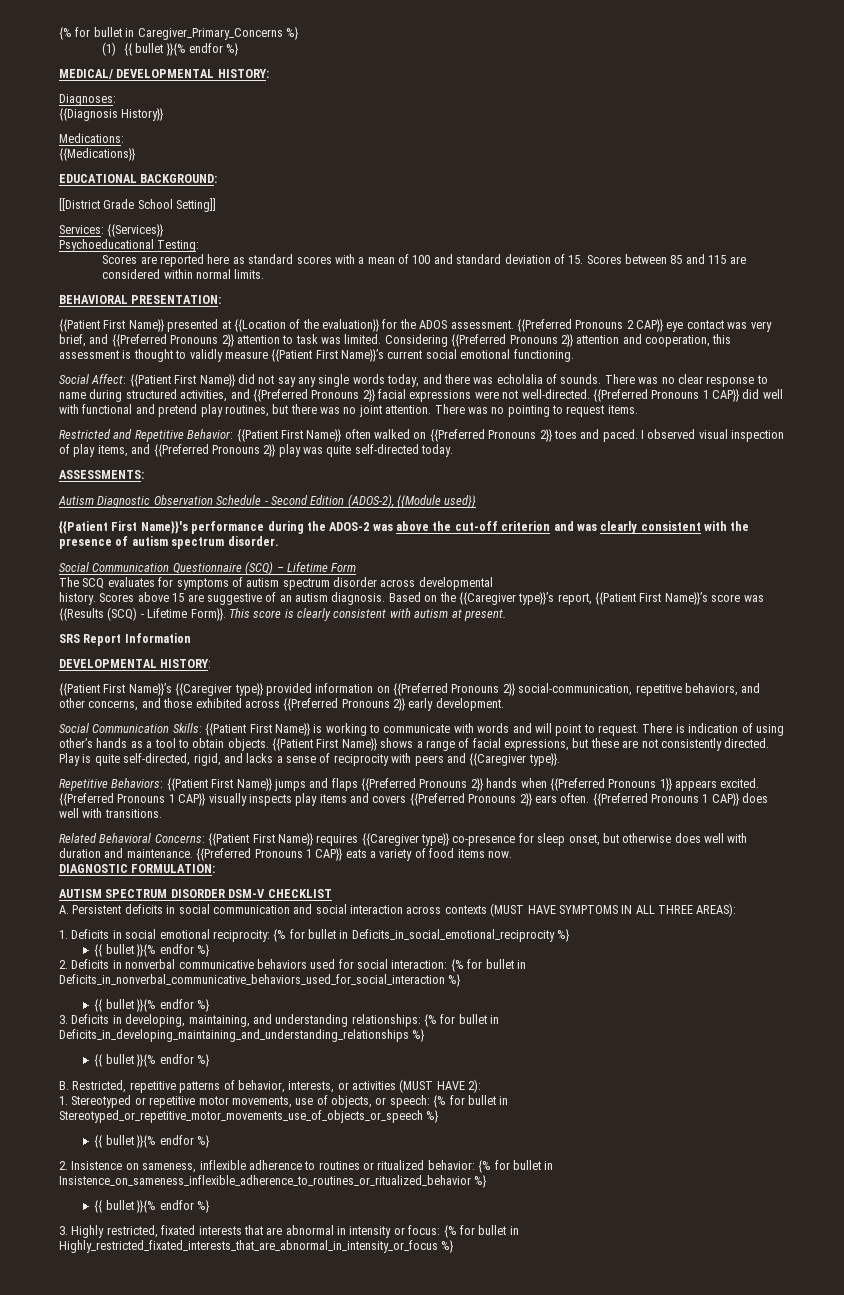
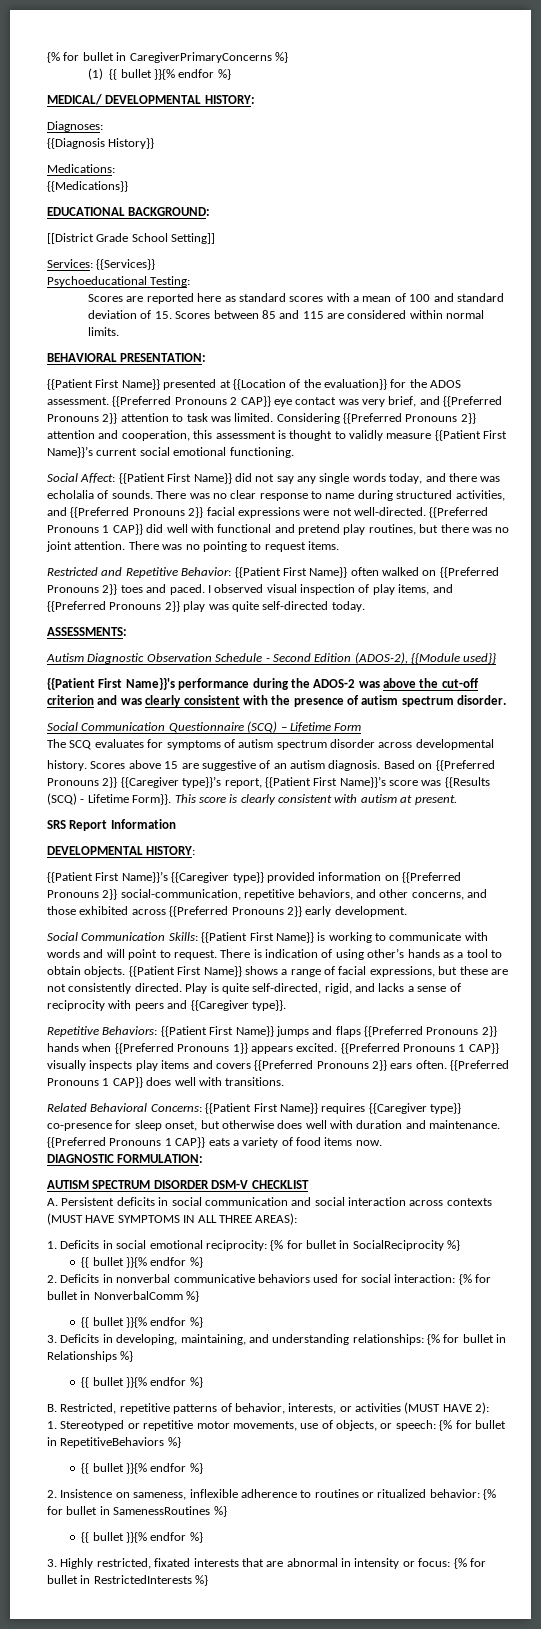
- {% for bullet in Caregiver_Primary_Concerns %}
+ {% for bullet in CaregiverPrimaryConcerns %}
- Based on the {{Caregiver type}}’s report, {{Patient First Name}}’s score was {{Results (SCQ) - Lifetime Form}}.
+ Based on {{Preferred Pronouns 2}} {{Caregiver type}}’s report, {{Patient First Name}}’s score was {{Results (SCQ) - Lifetime Form}}.
- 1. Deficits in social emotional reciprocity: {% for bullet in Deficits_in_social_emotional_reciprocity %}
+ 1. Deficits in social emotional reciprocity: {% for bullet in SocialReciprocity %}
- 2. Deficits in nonverbal communicative behaviors used for social interaction: {% for bullet in Deficits_in_nonverbal_communicative_behaviors_used_for_social_interaction %}
+ 2. Deficits in nonverbal communicative behaviors used for social interaction: {% for bullet in NonverbalComm %}
- 3. Deficits in developing, maintaining, and understanding relationships: {% for bullet in Deficits_in_developing_maintaining_and_understanding_relationships %}
+ 3. Deficits in developing, maintaining, and understanding relationships: {% for bullet in Relationships %}
- 1. Stereotyped or repetitive motor movements, use of objects, or speech: {% for bullet in Stereotyped_or_repetitive_motor_movements_use_of_objects_or_speech %}
+ 1. Stereotyped or repetitive motor movements, use of objects, or speech: {% for bullet in RepetitiveBehaviors %}
- 2. Insistence on sameness, inflexible adherence to routines or ritualized behavior: {% for bullet in Insistence_on_sameness_inflexible_adherence_to_routines_or_ritualized_behavior %}
+ 2. Insistence on sameness, inflexible adherence to routines or ritualized behavior: {% for bullet in SamenessRoutines %}
- 3. Highly restricted, fixated interests that are abnormal in intensity or focus: {% for bullet in Highly_restricted_fixated_interests_that_are_abnormal_in_intensity_or_focus %}
+ 3. Highly restricted, fixated interests that are abnormal in intensity or focus: {% for bullet in RestrictedInterests %}

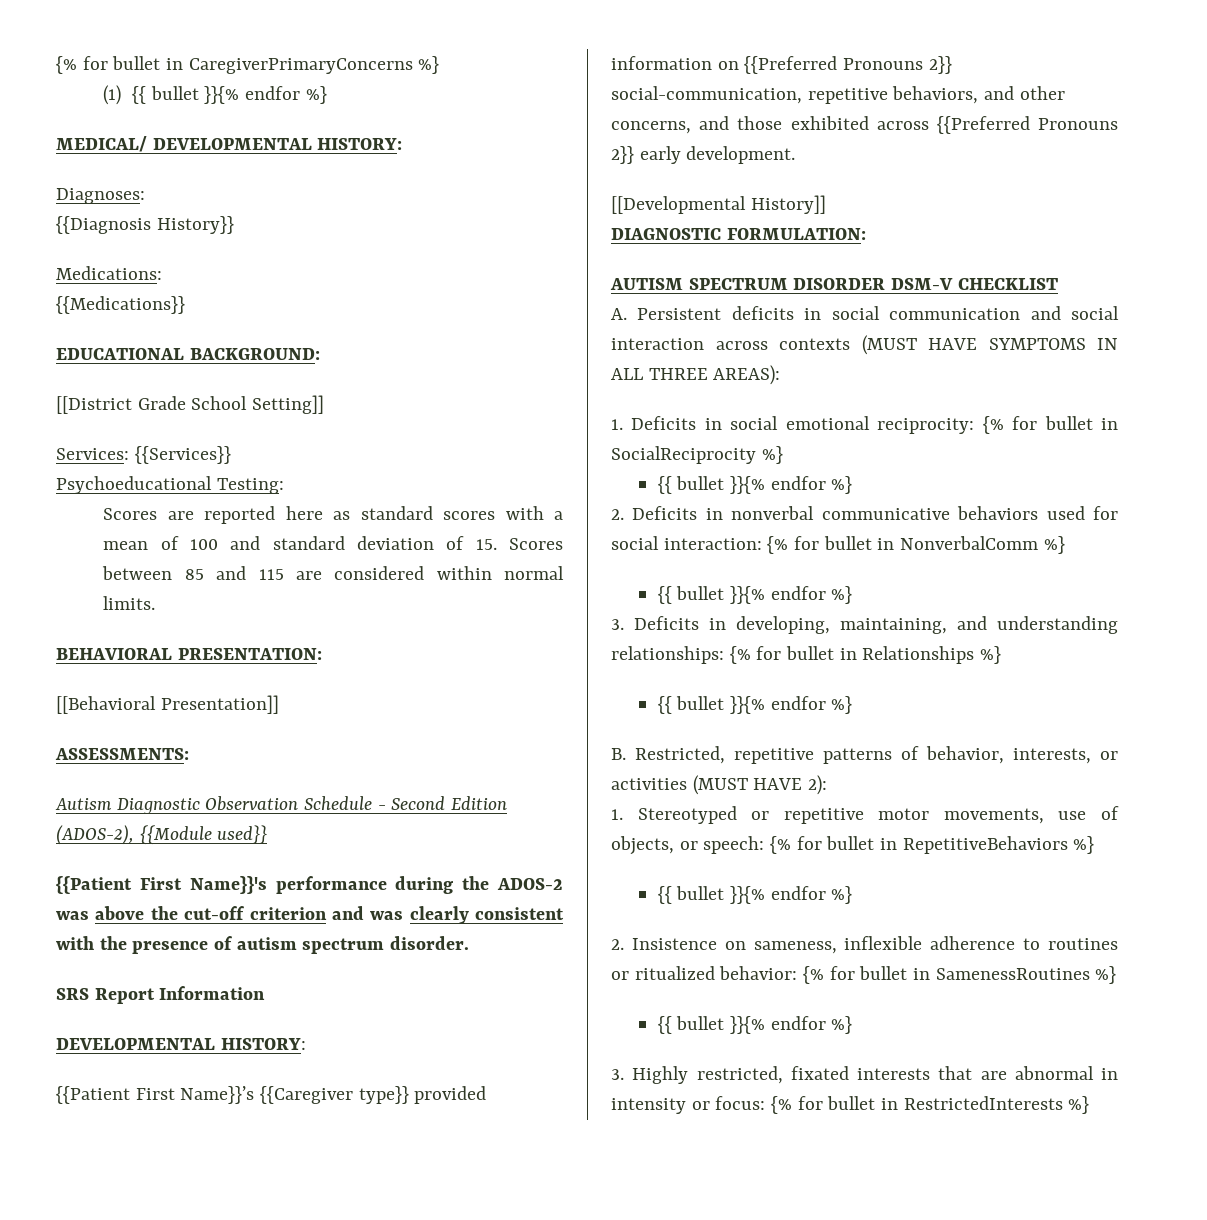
- {{Patient First Name}} presented at {{Location of the evaluation}} for the ADOS assessment. {{Preferred Pronouns 2 CAP}} eye contact was very brief, and {{Preferred Pronouns 2}} attention to task was limited. Considering {{Preferred Pronouns 2}} attention and cooperation, this assessment is thought to validly measure {{Patient First Name}}’s current social emotional functioning.
- Social Affect: {{Patient First Name}} did not say any single words today, and there was echolalia of sounds. There was no clear response to name during structured activities, and {{Preferred Pronouns 2}} facial expressions were not well-directed. {{Preferred Pronouns 1 CAP}} did well with functional and pretend play routines, but there was no joint attention. There was no pointing to request items.
- Restricted and Repetitive Behavior: {{Patient First Name}} often walked on {{Preferred Pronouns 2}} toes and paced. I observed visual inspection of play items, and {{Preferred Pronouns 2}} play was quite self-directed today.
+ [[Behavioral Presentation]]
- Social Communication Questionnaire (SCQ) – Lifetime Form
- The SCQ evaluates for symptoms of autism spectrum disorder across developmental
- history. Scores above 15 are suggestive of an autism diagnosis. Based on {{Preferred Pronouns 2}} {{Caregiver type}}’s report, {{Patient First Name}}’s score was {{Results (SCQ) - Lifetime Form}}. This score is clearly consistent with autism at present.
- Social Communication Skills: {{Patient First Name}} is working to communicate with words and will point to request. There is indication of using other’s hands as a tool to obtain objects. {{Patient First Name}} shows a range of facial expressions, but these are not consistently directed. Play is quite self-directed, rigid, and lacks a sense of reciprocity with peers and {{Caregiver type}}.
- Repetitive Behaviors: {{Patient First Name}} jumps and flaps {{Preferred Pronouns 2}} hands when {{Preferred Pronouns 1}} appears excited. {{Preferred Pronouns 1 CAP}} visually inspects play items and covers {{Preferred Pronouns 2}} ears often. {{Preferred Pronouns 1 CAP}} does well with transitions.
- Related Behavioral Concerns: {{Patient First Name}} requires {{Caregiver type}} co-presence for sleep onset, but otherwise does well with duration and maintenance. {{Preferred Pronouns 1 CAP}} eats a variety of food items now.
+ [[Developmental History]]

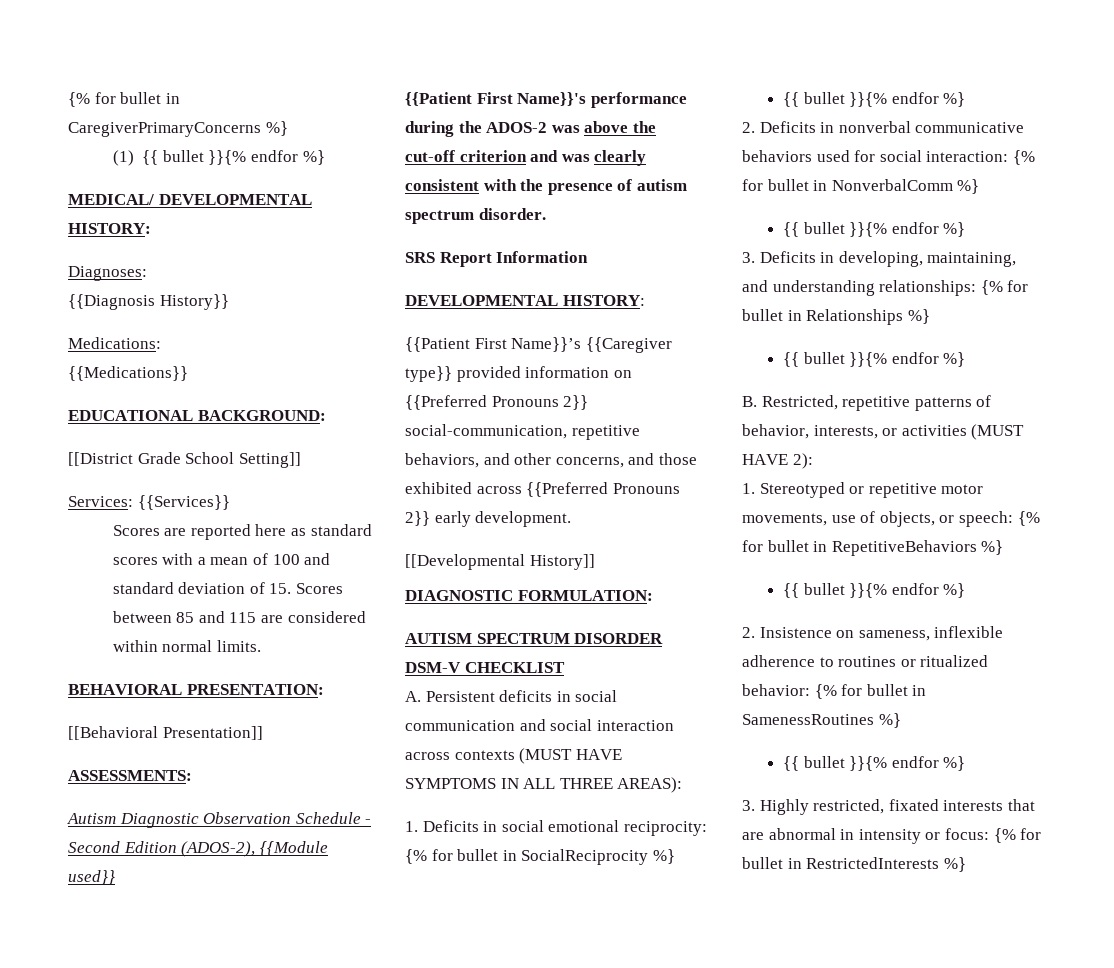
- Psychoeducational Testing:

